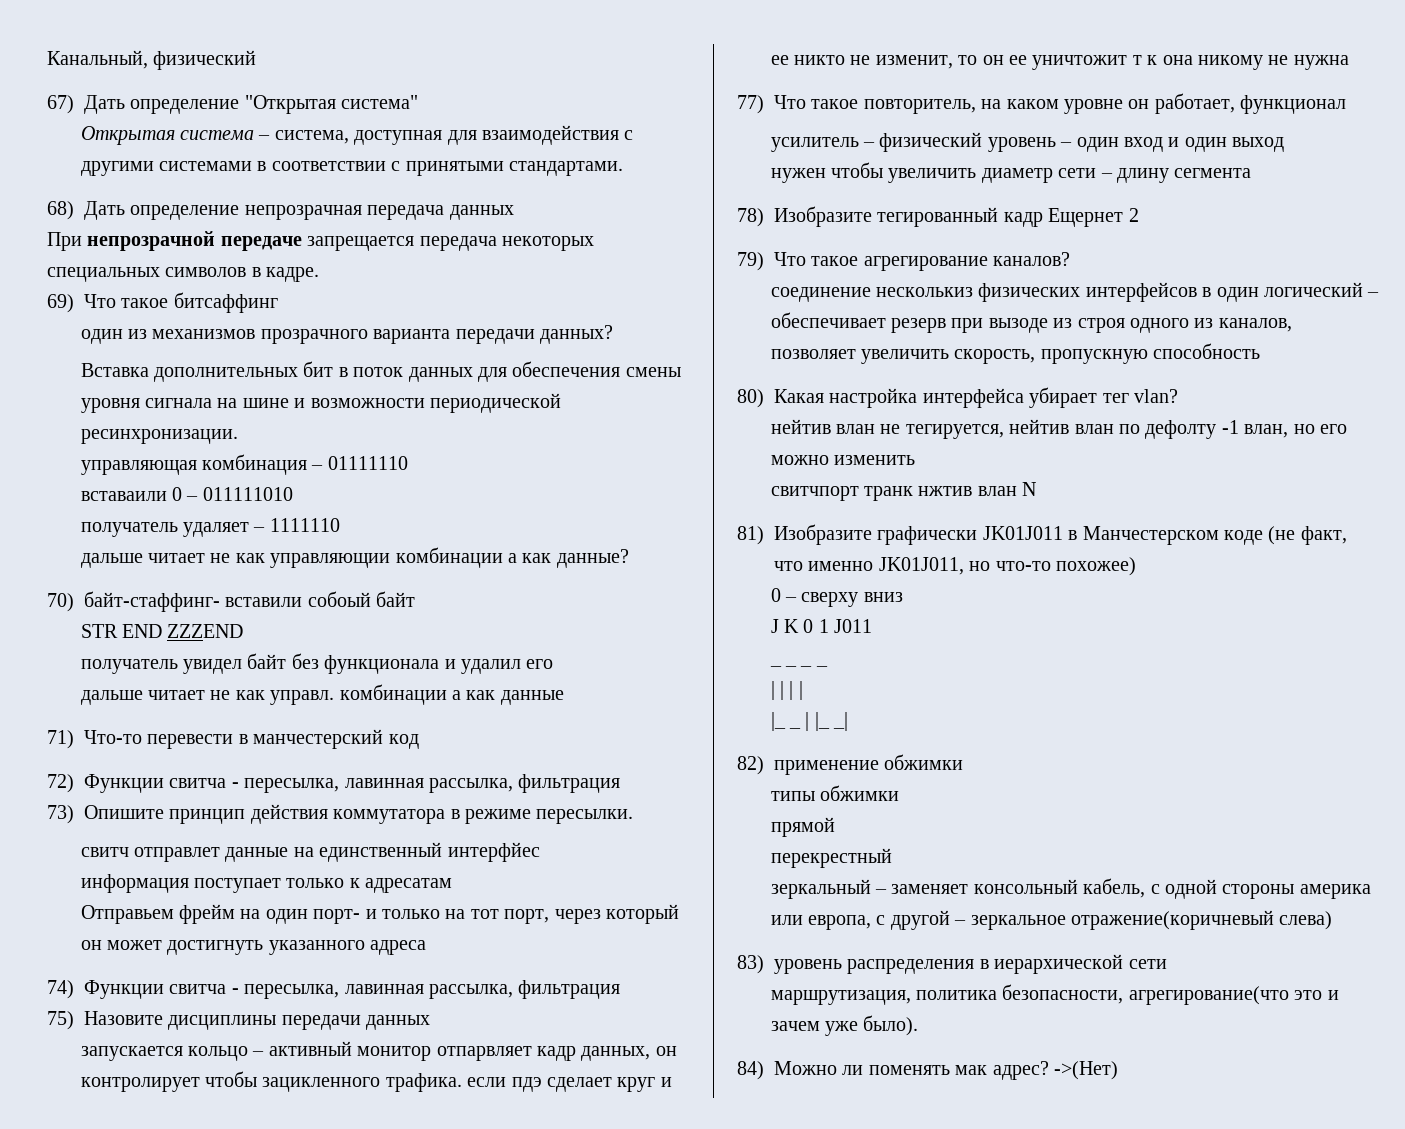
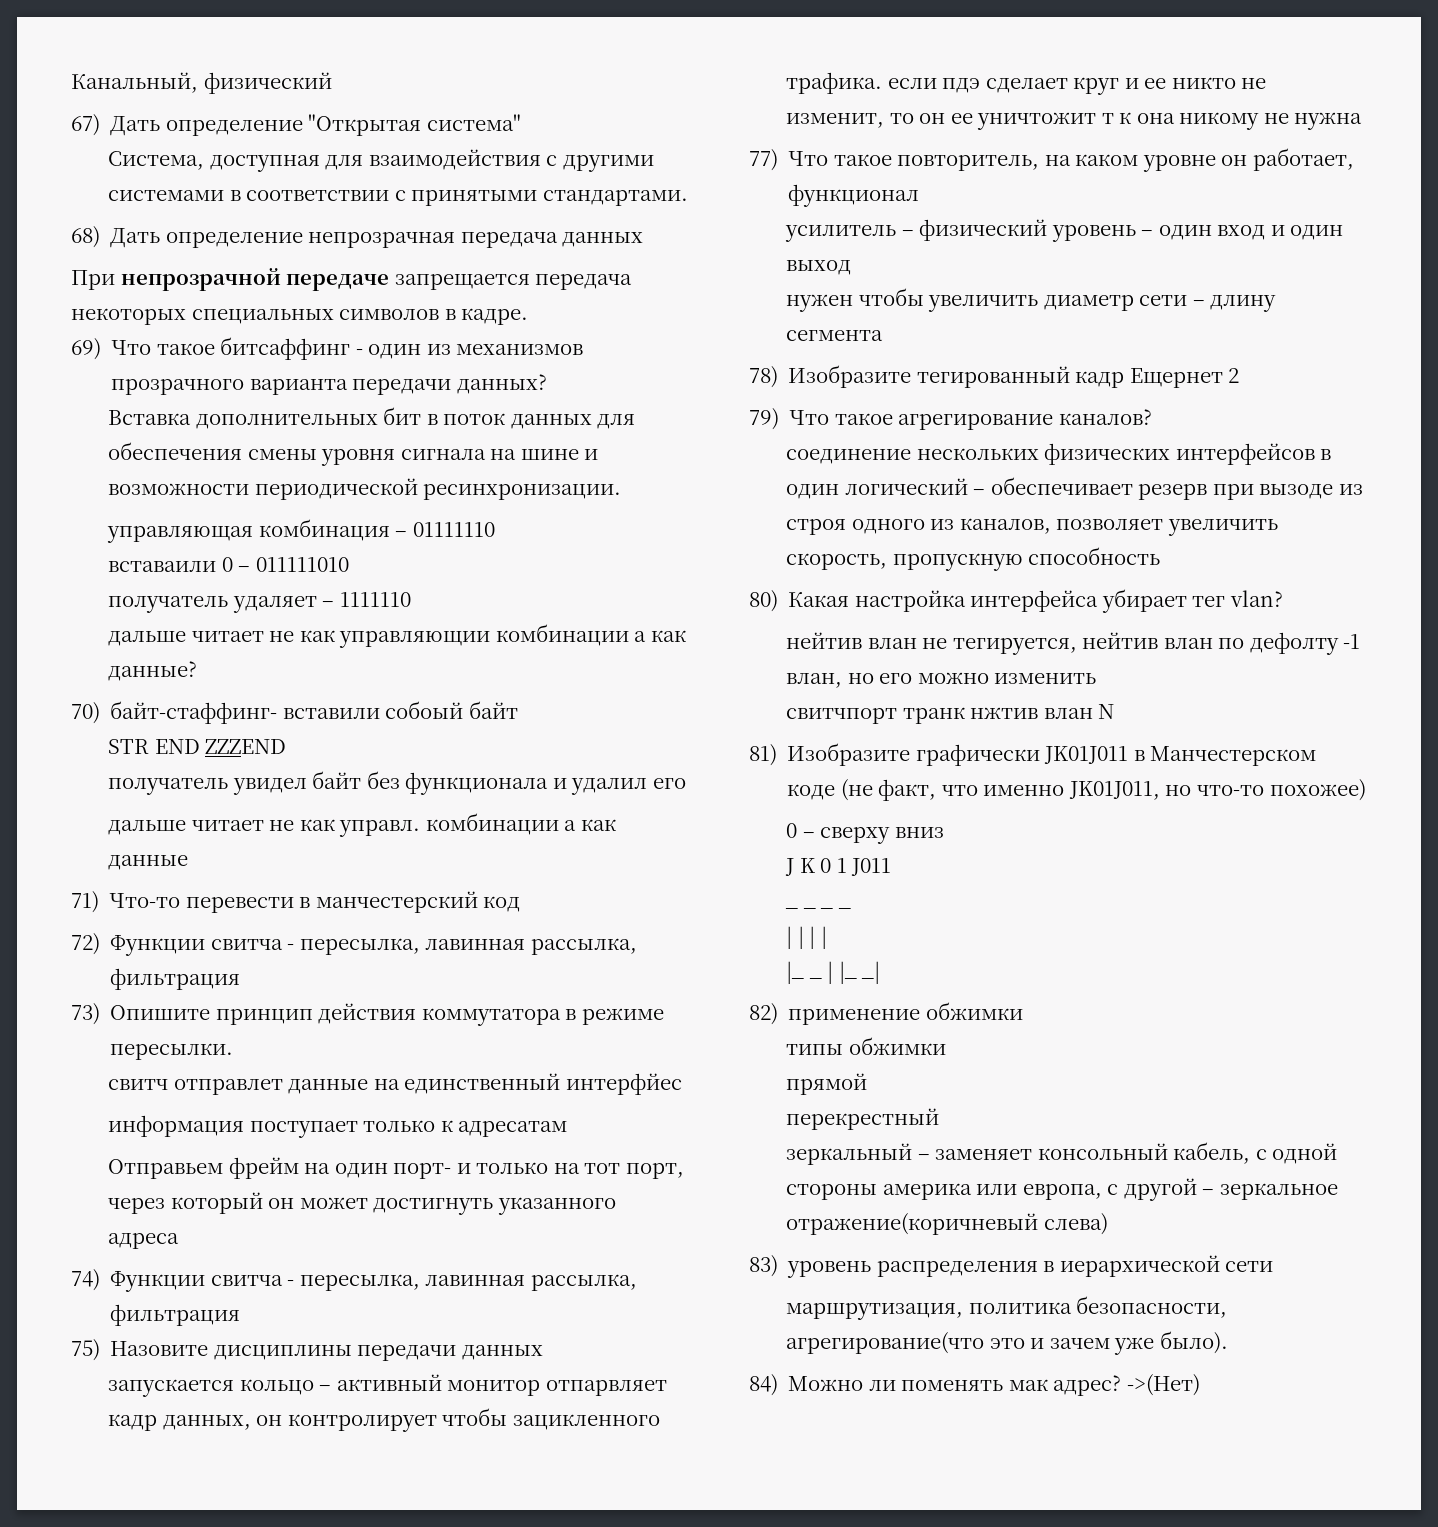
- Открытая система – система, доступная для взаимодействия с другими системами в соответствии с принятыми стандартами.
+ Система, доступная для взаимодействия с другими системами в соответствии с принятыми стандартами.
- 69) Что такое битсаффинг
- один из механизмов прозрачного варианта передачи данных?
+ 69) Что такое битсаффинг - один из механизмов прозрачного варианта передачи данных?
- соединение несколькиз физических интерфейсов в один логический – обеспечивает резерв при вызоде из строя одного из каналов, позволяет увеличить скорость, пропускную способность
+ соединение нескольких физических интерфейсов в один логический – обеспечивает резерв при вызоде из строя одного из каналов, позволяет увеличить скорость, пропускную способность

